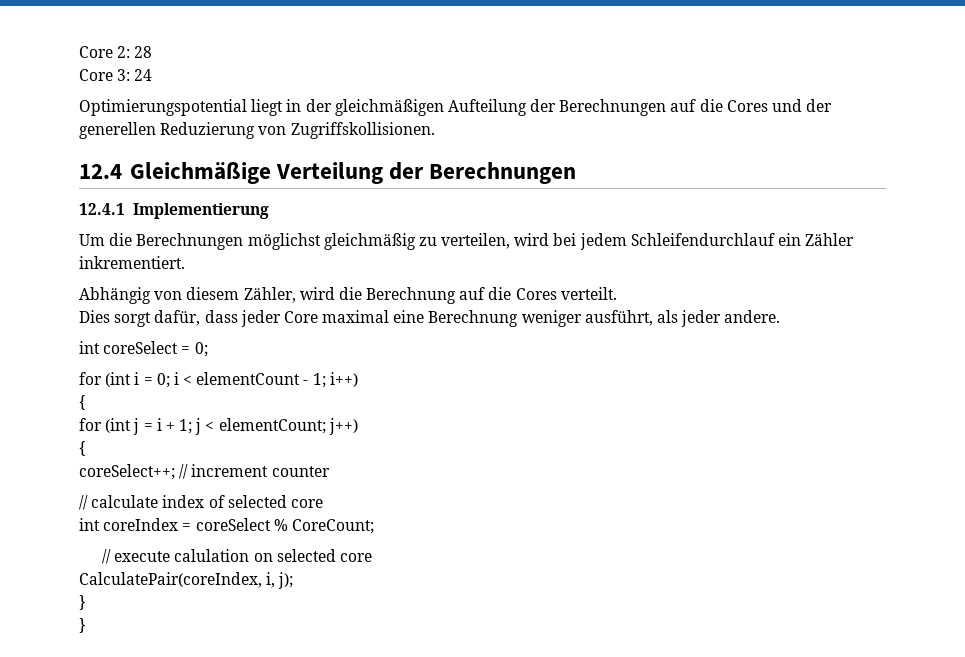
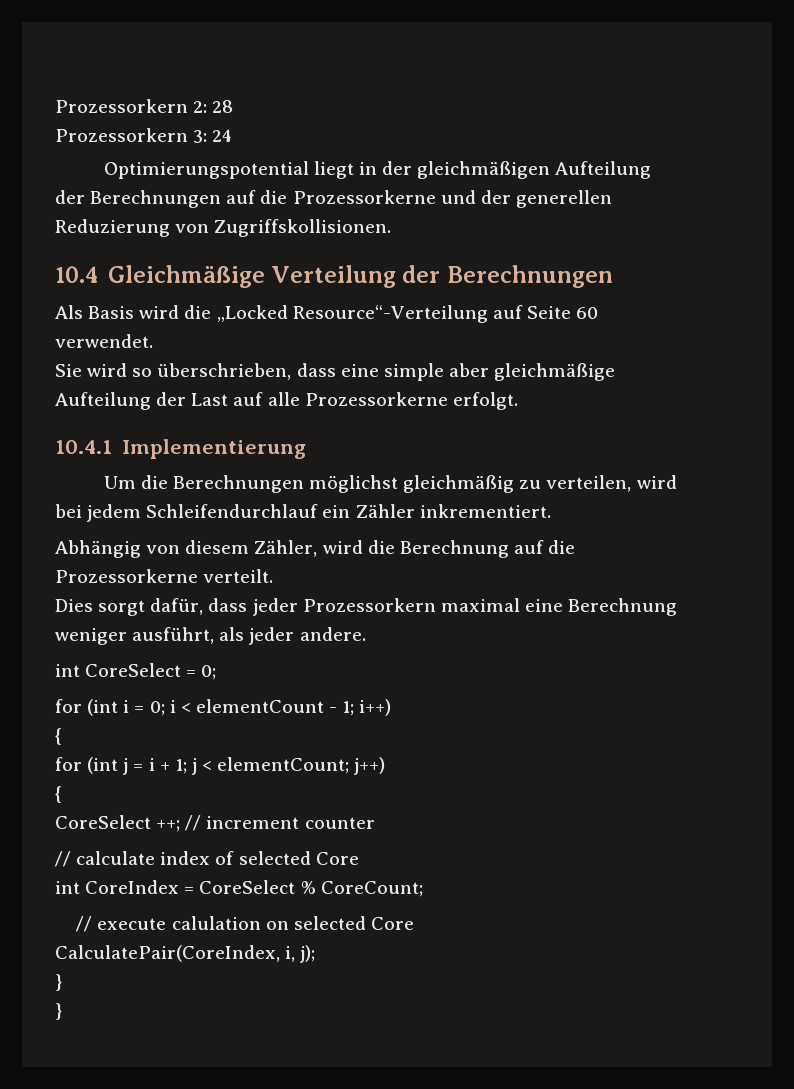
- Core 2: 28
+ Prozessorkern 2: 28
- Core 3: 24
+ Prozessorkern 3: 24
- Optimierungspotential liegt in der gleichmäßigen Aufteilung der Berechnungen auf die Cores und der generellen Reduzierung von Zugriffskollisionen.
+ Optimierungspotential liegt in der gleichmäßigen Aufteilung der Berechnungen auf die Prozessorkerne und der generellen Reduzierung von Zugriffskollisionen.
- 12.4 Gleichmäßige Verteilung der Berechnungen
+ 10.4 Gleichmäßige Verteilung der Berechnungen
- 12.4.1 Implementierung
+ Als Basis wird die „Locked Resource“-Verteilung auf Seite 60 verwendet.
+ Sie wird so überschrieben, dass eine simple aber gleichmäßige Aufteilung der Last auf alle Prozessorkerne erfolgt.
+ 10.4.1 Implementierung
- Abhängig von diesem Zähler, wird die Berechnung auf die Cores verteilt.
+ Abhängig von diesem Zähler, wird die Berechnung auf die Prozessorkerne verteilt.
- Dies sorgt dafür, dass jeder Core maximal eine Berechnung weniger ausführt, als jeder andere.
+ Dies sorgt dafür, dass jeder Prozessorkern maximal eine Berechnung weniger ausführt, als jeder andere.
- int coreSelect = 0;
+ int CoreSelect = 0;
- coreSelect++; // increment counter
+ CoreSelect ++; // increment counter
- // calculate index of selected core
- int coreIndex = coreSelect % CoreCount;
+ // calculate index of selected Core
+ int CoreIndex = CoreSelect % CoreCount;
- // execute calulation on selected core
- CalculatePair(coreIndex, i, j);
+ // execute calulation on selected Core
+ CalculatePair(CoreIndex, i, j);

